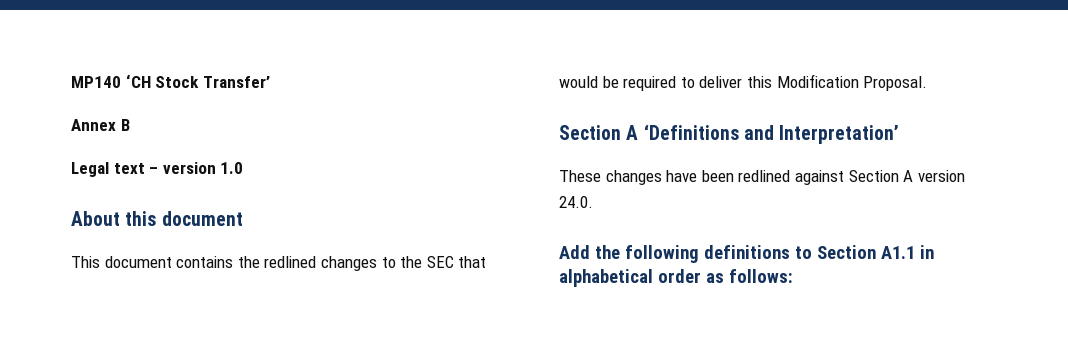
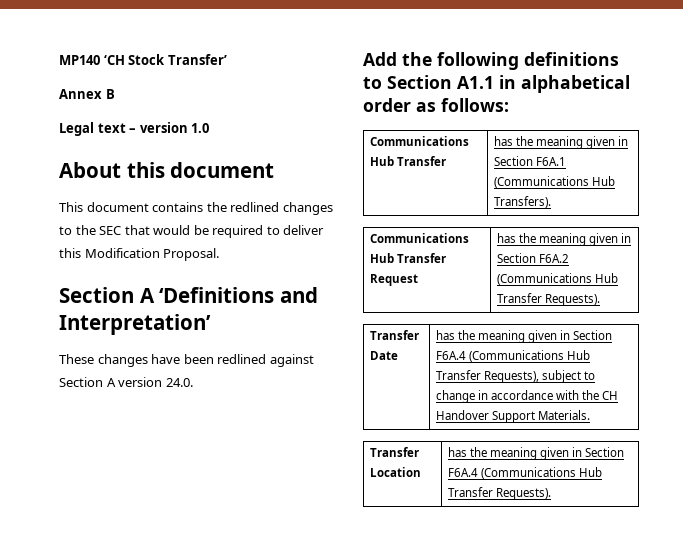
+ Communications Hub Transfer | has the meaning given in Section F6A.1 (Communications Hub Transfers).
+ Communications Hub Transfer Request | has the meaning given in Section F6A.2 (Communications Hub Transfer Requests).
+ Transfer Date | has the meaning given in Section F6A.4 (Communications Hub Transfer Requests), subject to change in accordance with the CH Handover Support Materials.
+ Transfer Location | has the meaning given in Section F6A.4 (Communications Hub Transfer Requests).

